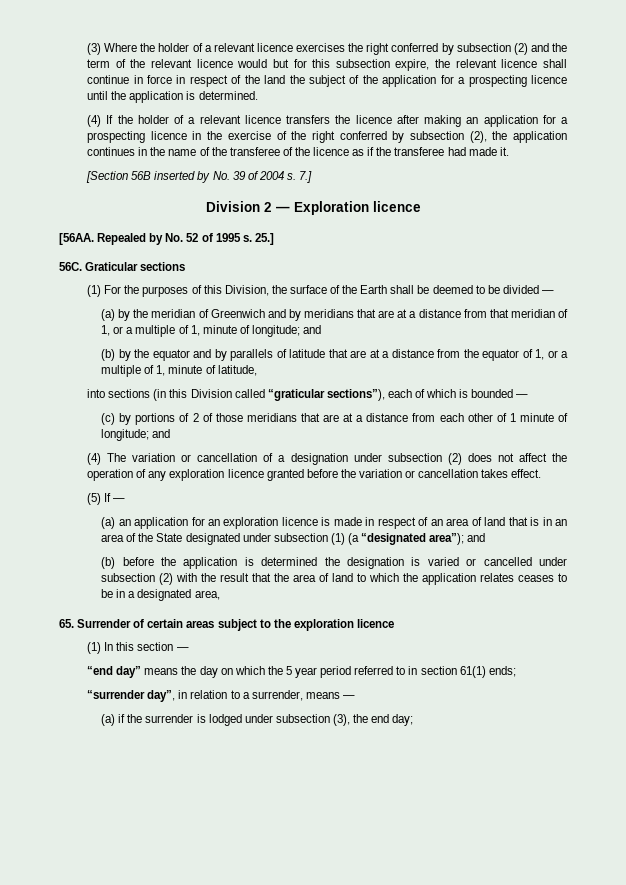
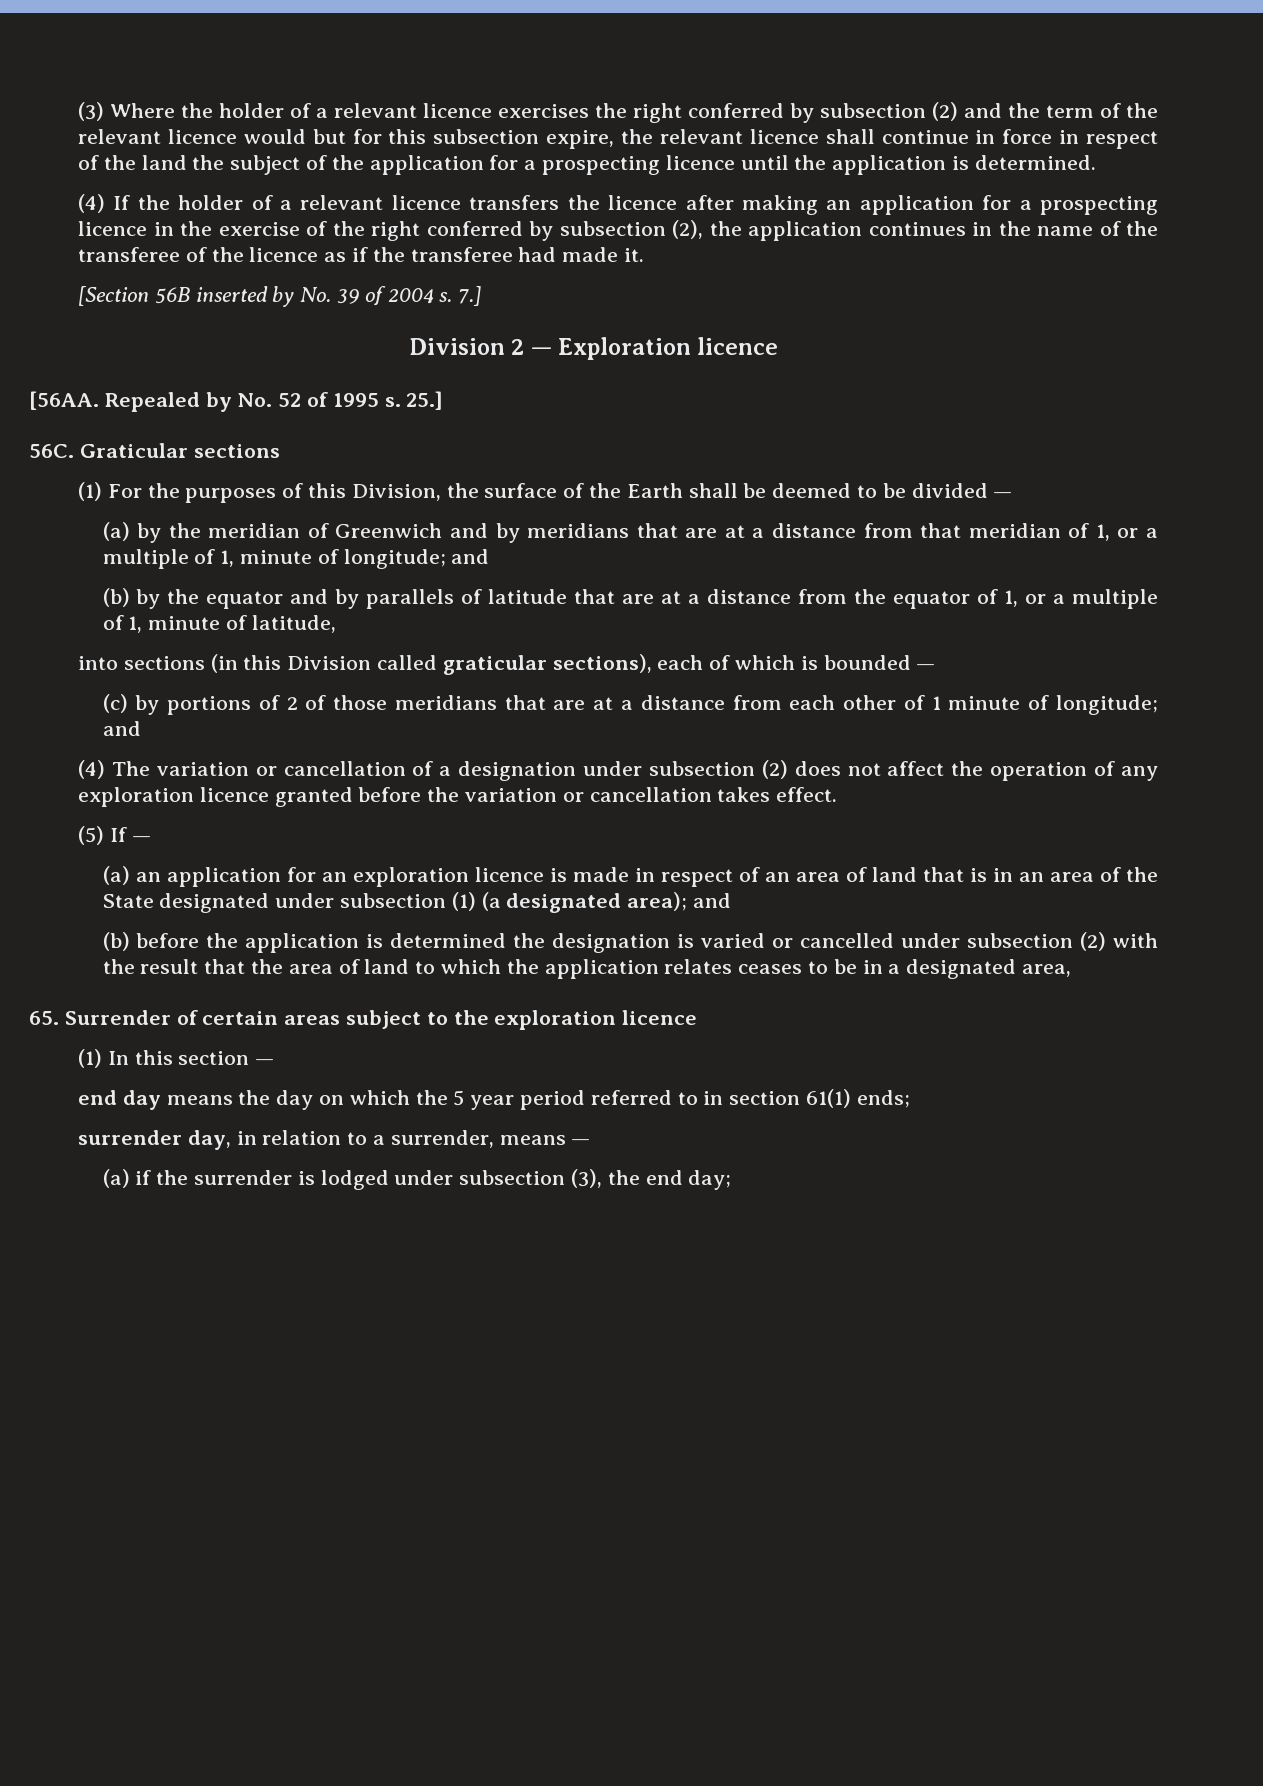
- into sections (in this Division called “graticular sections”), each of which is bounded —
+ into sections (in this Division called graticular sections), each of which is bounded —
- (a) an application for an exploration licence is made in respect of an area of land that is in an area of the State designated under subsection (1) (a “designated area”); and
+ (a) an application for an exploration licence is made in respect of an area of land that is in an area of the State designated under subsection (1) (a designated area); and
- “end day” means the day on which the 5 year period referred to in section 61(1) ends;
+ end day means the day on which the 5 year period referred to in section 61(1) ends;
- “surrender day”, in relation to a surrender, means —
+ surrender day, in relation to a surrender, means —

